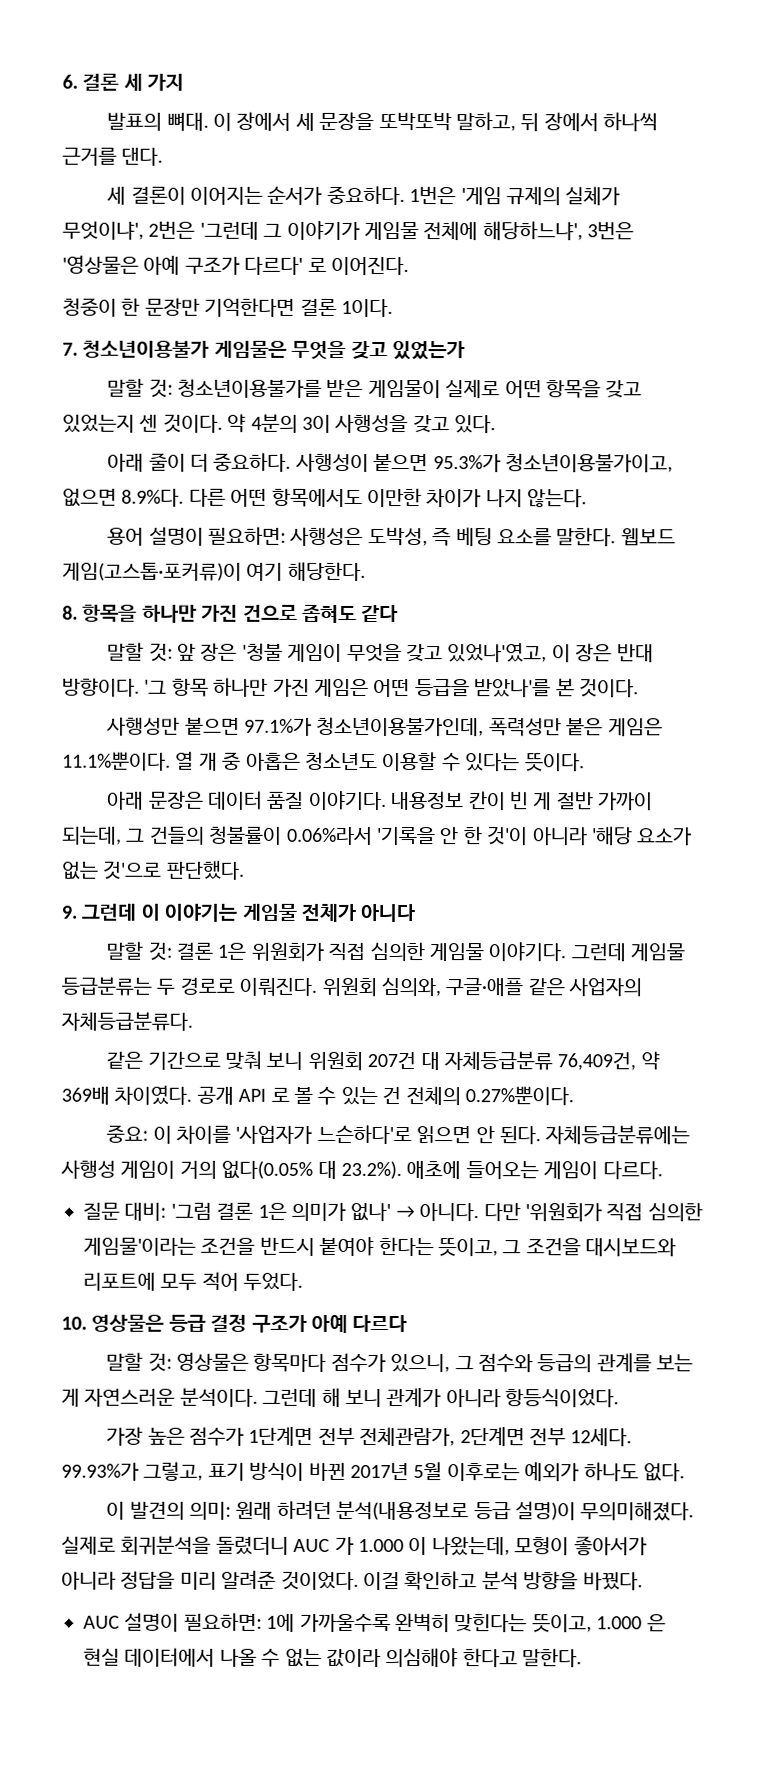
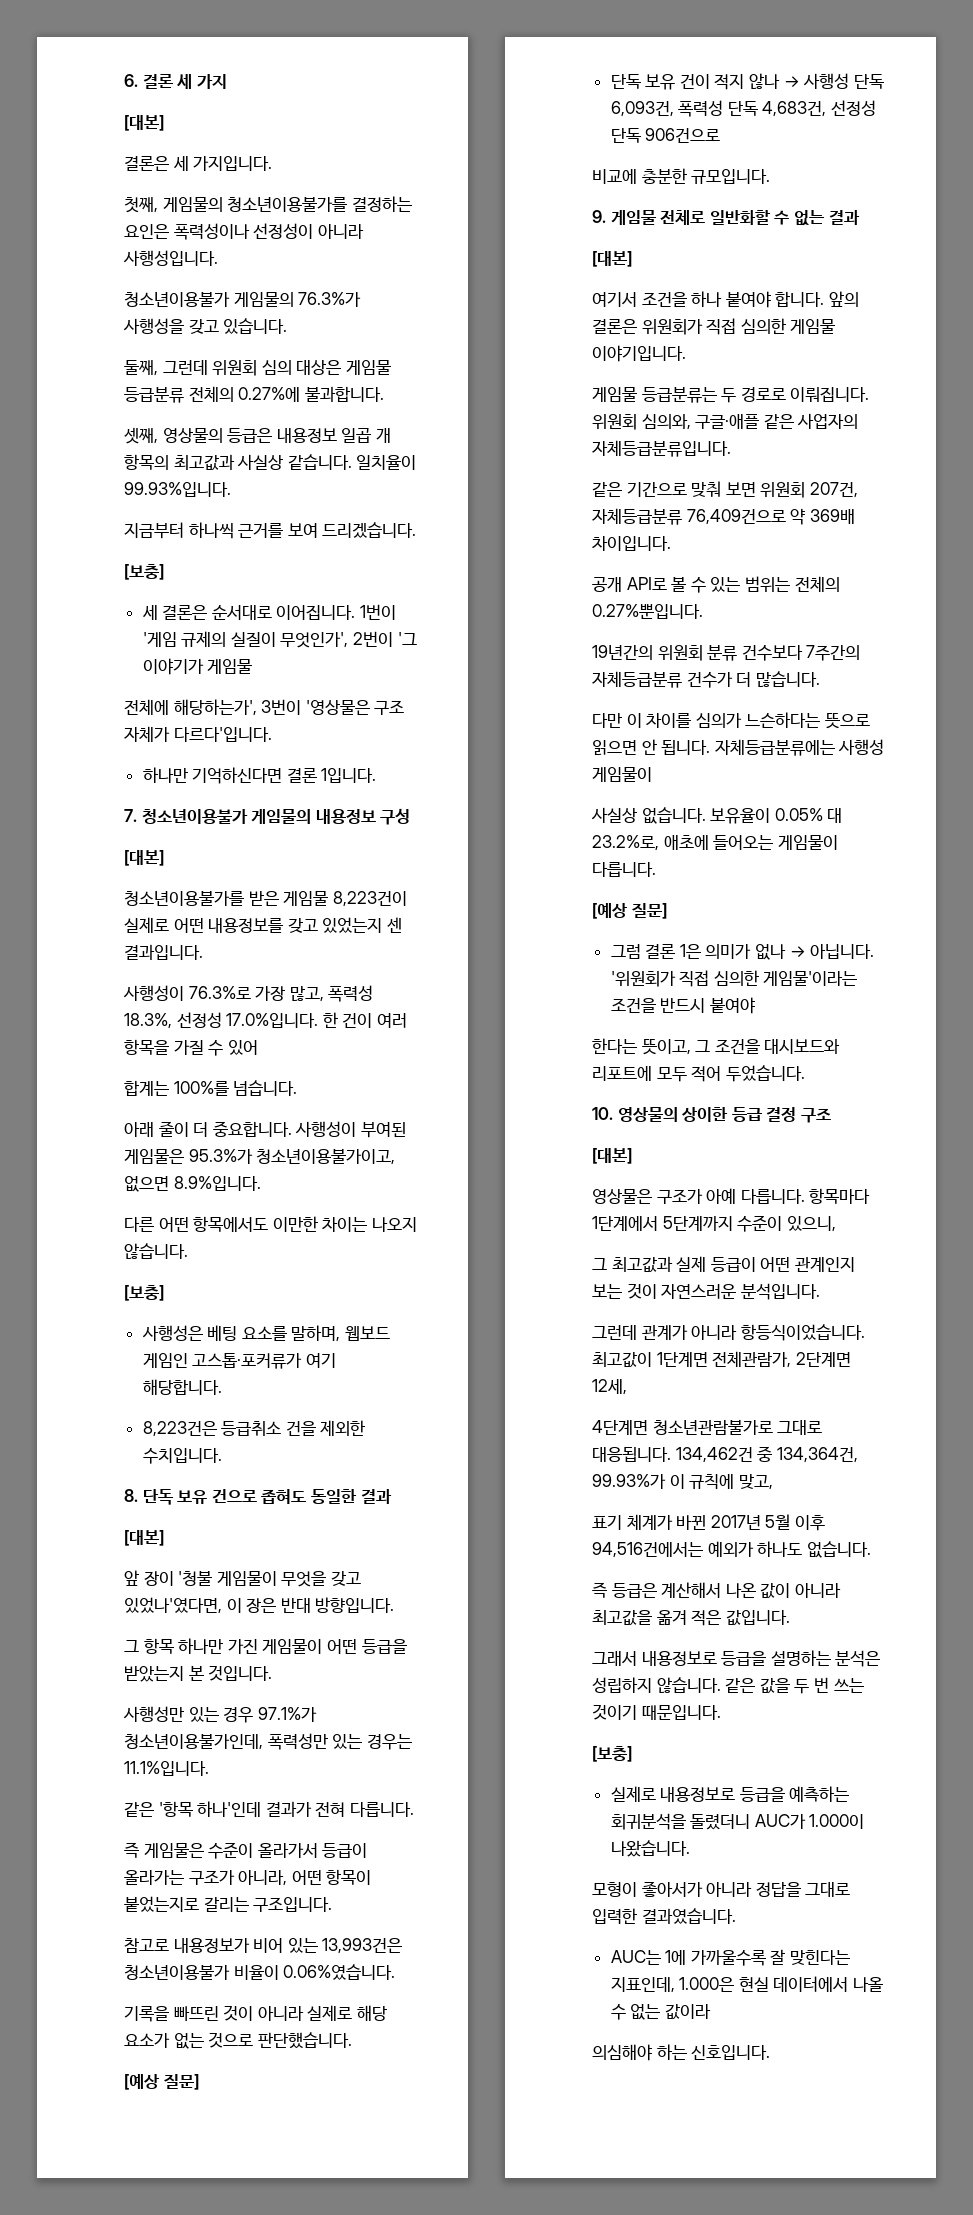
  6. 결론 세 가지
- 발표의 뼈대. 이 장에서 세 문장을 또박또박 말하고, 뒤 장에서 하나씩 근거를 댄다.
- 세 결론이 이어지는 순서가 중요하다. 1번은 '게임 규제의 실체가 무엇이냐', 2번은 '그런데 그 이야기가 게임물 전체에 해당하느냐', 3번은 '영상물은 아예 구조가 다르다' 로 이어진다.
- 청중이 한 문장만 기억한다면 결론 1이다.
- 7. 청소년이용불가 게임물은 무엇을 갖고 있었는가
- 말할 것: 청소년이용불가를 받은 게임물이 실제로 어떤 항목을 갖고 있었는지 센 것이다. 약 4분의 3이 사행성을 갖고 있다.
+ [대본]
+ 결론은 세 가지입니다.
+ 첫째, 게임물의 청소년이용불가를 결정하는 요인은 폭력성이나 선정성이 아니라 사행성입니다.
+ 청소년이용불가 게임물의 76.3%가 사행성을 갖고 있습니다.
+ 둘째, 그런데 위원회 심의 대상은 게임물 등급분류 전체의 0.27%에 불과합니다.
+ 셋째, 영상물의 등급은 내용정보 일곱 개 항목의 최고값과 사실상 같습니다. 일치율이 99.93%입니다.
+ 지금부터 하나씩 근거를 보여 드리겠습니다.
+ [보충]
+ 세 결론은 순서대로 이어집니다. 1번이 '게임 규제의 실질이 무엇인가', 2번이 '그 이야기가 게임물
+ 전체에 해당하는가', 3번이 '영상물은 구조 자체가 다르다'입니다.
+ 하나만 기억하신다면 결론 1입니다.
+ 7. 청소년이용불가 게임물의 내용정보 구성
+ [대본]
+ 청소년이용불가를 받은 게임물 8,223건이 실제로 어떤 내용정보를 갖고 있었는지 센 결과입니다.
+ 사행성이 76.3%로 가장 많고, 폭력성 18.3%, 선정성 17.0%입니다. 한 건이 여러 항목을 가질 수 있어
+ 합계는 100%를 넘습니다.
- 아래 줄이 더 중요하다. 사행성이 붙으면 95.3%가 청소년이용불가이고, 없으면 8.9%다. 다른 어떤 항목에서도 이만한 차이가 나지 않는다.
- 용어 설명이 필요하면: 사행성은 도박성, 즉 베팅 요소를 말한다. 웹보드 게임(고스톱·포커류)이 여기 해당한다.
- 8. 항목을 하나만 가진 건으로 좁혀도 같다
- 말할 것: 앞 장은 '청불 게임이 무엇을 갖고 있었나'였고, 이 장은 반대 방향이다. '그 항목 하나만 가진 게임은 어떤 등급을 받았나'를 본 것이다.
+ 아래 줄이 더 중요합니다. 사행성이 부여된 게임물은 95.3%가 청소년이용불가이고, 없으면 8.9%입니다.
+ 다른 어떤 항목에서도 이만한 차이는 나오지 않습니다.
+ [보충]
+ 사행성은 베팅 요소를 말하며, 웹보드 게임인 고스톱·포커류가 여기 해당합니다.
+ 8,223건은 등급취소 건을 제외한 수치입니다.
+ 8. 단독 보유 건으로 좁혀도 동일한 결과
+ [대본]
+ 앞 장이 '청불 게임물이 무엇을 갖고 있었나'였다면, 이 장은 반대 방향입니다.
+ 그 항목 하나만 가진 게임물이 어떤 등급을 받았는지 본 것입니다.
- 사행성만 붙으면 97.1%가 청소년이용불가인데, 폭력성만 붙은 게임은 11.1%뿐이다. 열 개 중 아홉은 청소년도 이용할 수 있다는 뜻이다.
- 아래 문장은 데이터 품질 이야기다. 내용정보 칸이 빈 게 절반 가까이 되는데, 그 건들의 청불률이 0.06%라서 '기록을 안 한 것'이 아니라 '해당 요소가 없는 것'으로 판단했다.
- 9. 그런데 이 이야기는 게임물 전체가 아니다
- 말할 것: 결론 1은 위원회가 직접 심의한 게임물 이야기다. 그런데 게임물 등급분류는 두 경로로 이뤄진다.
+ 사행성만 있는 경우 97.1%가 청소년이용불가인데, 폭력성만 있는 경우는 11.1%입니다.
+ 같은 '항목 하나'인데 결과가 전혀 다릅니다.
+ 즉 게임물은 수준이 올라가서 등급이 올라가는 구조가 아니라, 어떤 항목이 붙었는지로 갈리는 구조입니다.
+ 참고로 내용정보가 비어 있는 13,993건은 청소년이용불가 비율이 0.06%였습니다.
+ 기록을 빠뜨린 것이 아니라 실제로 해당 요소가 없는 것으로 판단했습니다.
+ [예상 질문]
+ 단독 보유 건이 적지 않나 → 사행성 단독 6,093건, 폭력성 단독 4,683건, 선정성 단독 906건으로
+ 비교에 충분한 규모입니다.
+ 9. 게임물 전체로 일반화할 수 없는 결과
+ [대본]
+ 여기서 조건을 하나 붙여야 합니다. 앞의 결론은 위원회가 직접 심의한 게임물 이야기입니다.
+ 게임물 등급분류는 두 경로로 이뤄집니다.
- 위원회 심의와, 구글·애플 같은 사업자의 자체등급분류다.
+ 위원회 심의와, 구글·애플 같은 사업자의 자체등급분류입니다.
- 같은 기간으로 맞춰 보니 위원회 207건 대 자체등급분류 76,409건, 약 369배 차이였다. 공개 API 로 볼 수 있는 건 전체의 0.27%뿐이다.
- 중요: 이 차이를 '사업자가 느슨하다'로 읽으면 안 된다.
+ 같은 기간으로 맞춰 보면 위원회 207건, 자체등급분류 76,409건으로 약 369배 차이입니다.
+ 공개 API로 볼 수 있는 범위는 전체의 0.27%뿐입니다.
+ 19년간의 위원회 분류 건수보다 7주간의 자체등급분류 건수가 더 많습니다.
+ 다만 이 차이를 심의가 느슨하다는 뜻으로 읽으면 안 됩니다.
- 자체등급분류에는 사행성 게임이 거의 없다(0.05% 대 23.2%). 애초에 들어오는 게임이 다르다.
- 질문 대비: '그럼 결론 1은 의미가 없나' → 아니다. 다만 '위원회가 직접 심의한 게임물'이라는 조건을 반드시 붙여야 한다는 뜻이고, 그 조건을 대시보드와 리포트에 모두 적어 두었다.
+ 자체등급분류에는 사행성 게임물이
+ 사실상 없습니다. 보유율이 0.05% 대 23.2%로, 애초에 들어오는 게임물이 다릅니다.
+ [예상 질문]
+ 그럼 결론 1은 의미가 없나 → 아닙니다. '위원회가 직접 심의한 게임물'이라는 조건을 반드시 붙여야
+ 한다는 뜻이고, 그 조건을 대시보드와 리포트에 모두 적어 두었습니다.
- 10. 영상물은 등급 결정 구조가 아예 다르다
- 말할 것: 영상물은 항목마다 점수가 있으니, 그 점수와 등급의 관계를 보는 게 자연스러운 분석이다. 그런데 해 보니 관계가 아니라 항등식이었다.
- 가장 높은 점수가 1단계면 전부 전체관람가, 2단계면 전부 12세다. 99.93%가 그렇고, 표기 방식이 바뀐 2017년 5월 이후로는 예외가 하나도 없다.
- 이 발견의 의미: 원래 하려던 분석(내용정보로 등급 설명)이 무의미해졌다. 실제로 회귀분석을 돌렸더니 AUC 가 1.000 이 나왔는데, 모형이 좋아서가 아니라 정답을 미리 알려준 것이었다. 이걸 확인하고 분석 방향을 바꿨다.
- AUC 설명이 필요하면: 1에 가까울수록 완벽히 맞힌다는 뜻이고, 1.000 은 현실 데이터에서 나올 수 없는 값이라 의심해야 한다고 말한다.
+ 10. 영상물의 상이한 등급 결정 구조
+ [대본]
+ 영상물은 구조가 아예 다릅니다. 항목마다 1단계에서 5단계까지 수준이 있으니,
+ 그 최고값과 실제 등급이 어떤 관계인지 보는 것이 자연스러운 분석입니다.
+ 그런데 관계가 아니라 항등식이었습니다. 최고값이 1단계면 전체관람가, 2단계면 12세,
+ 4단계면 청소년관람불가로 그대로 대응됩니다. 134,462건 중 134,364건, 99.93%가 이 규칙에 맞고,
+ 표기 체계가 바뀐 2017년 5월 이후 94,516건에서는 예외가 하나도 없습니다.
+ 즉 등급은 계산해서 나온 값이 아니라 최고값을 옮겨 적은 값입니다.
+ 그래서 내용정보로 등급을 설명하는 분석은 성립하지 않습니다. 같은 값을 두 번 쓰는 것이기 때문입니다.
+ [보충]
+ 실제로 내용정보로 등급을 예측하는 회귀분석을 돌렸더니 AUC가 1.000이 나왔습니다.
+ 모형이 좋아서가 아니라 정답을 그대로 입력한 결과였습니다.
+ AUC는 1에 가까울수록 잘 맞힌다는 지표인데, 1.000은 현실 데이터에서 나올 수 없는 값이라
+ 의심해야 하는 신호입니다.

